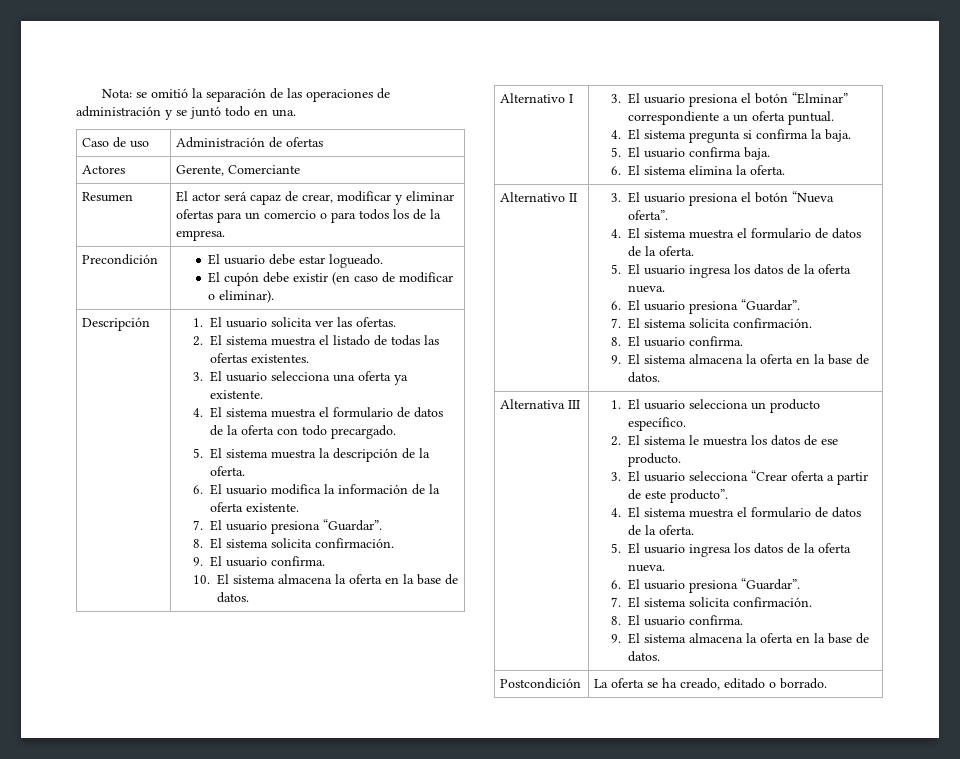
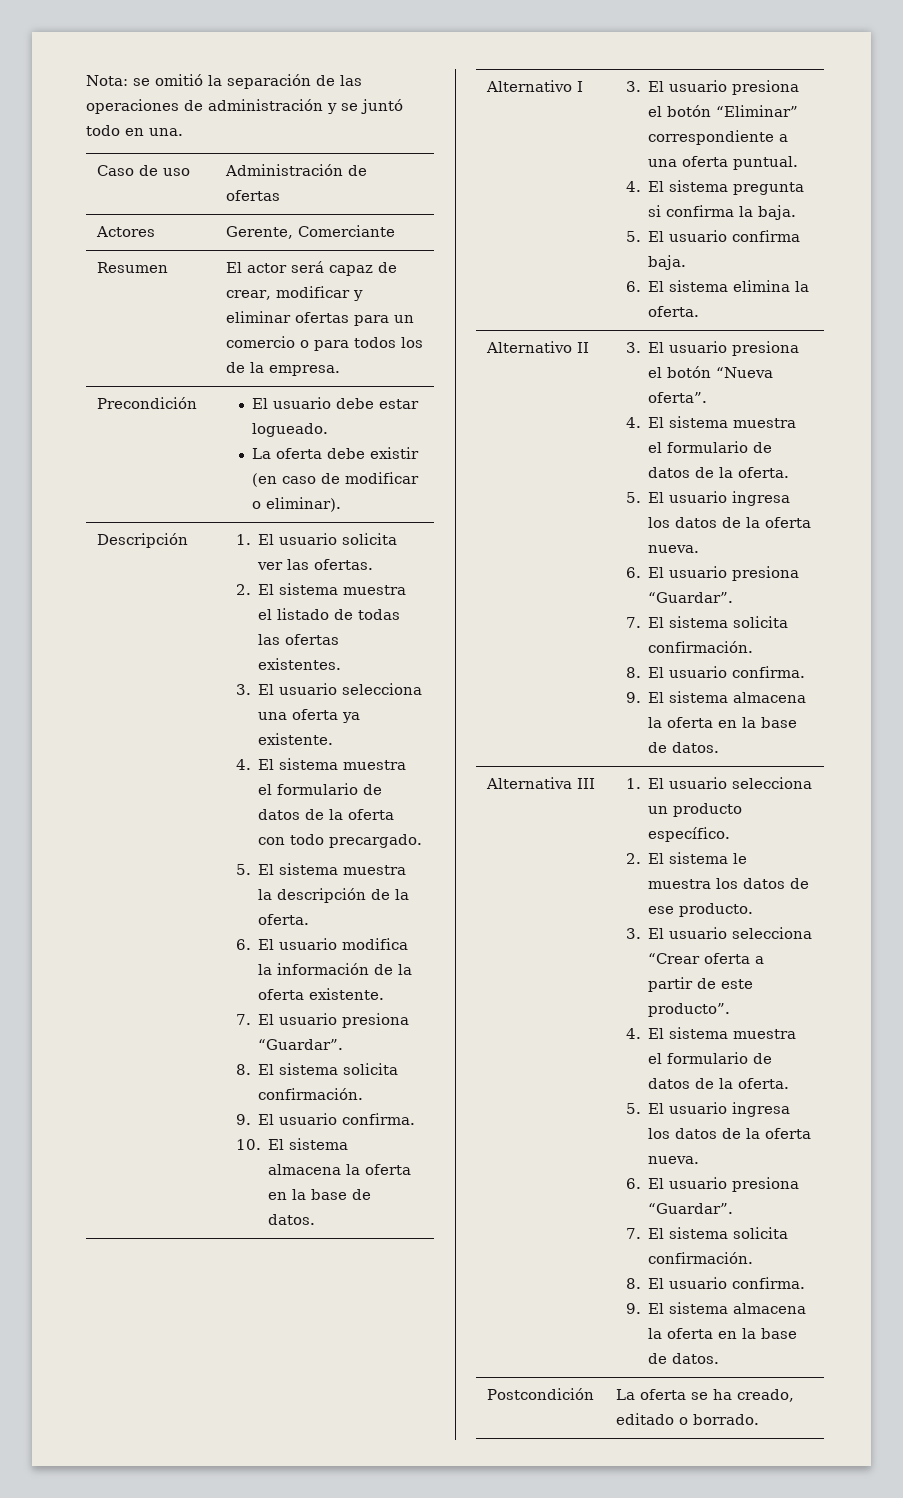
  Precondición | El usuario debe estar logueado.
- El cupón debe existir (en caso de modificar o eliminar).
+ La oferta debe existir (en caso de modificar o eliminar).
- Alternativo I | 3. El usuario presiona el botón “Elminar” correspondiente a un oferta puntual.
+ Alternativo I | 3. El usuario presiona el botón “Eliminar” correspondiente a una oferta puntual.

